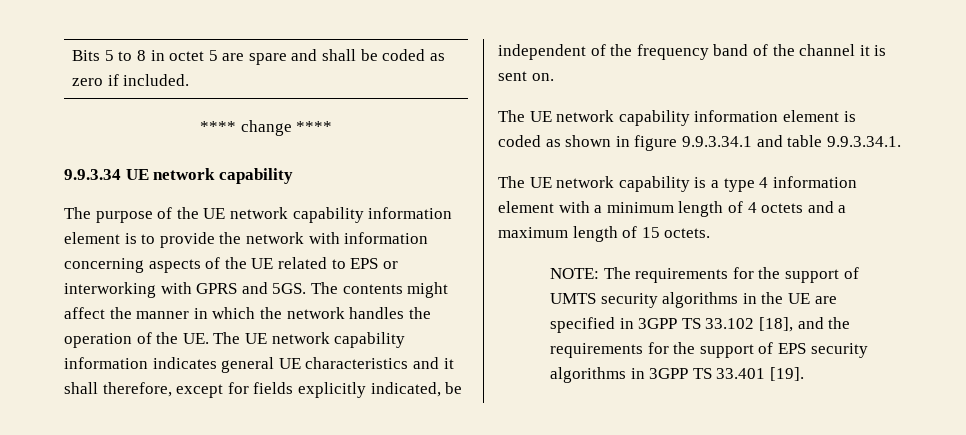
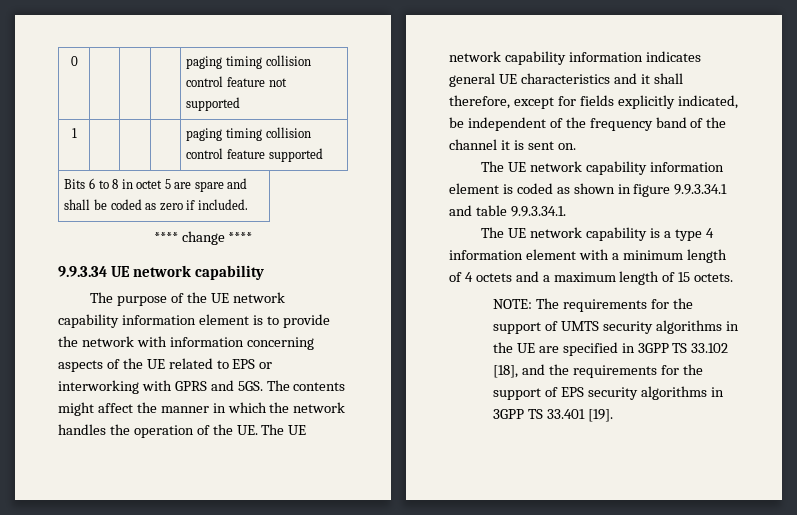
- Bits 5 to 8 in octet 5 are spare and shall be coded as zero if included.
+ 0 | | | | paging timing collision control feature not supported
+ 1 | | | | paging timing collision control feature supported
+ Bits 6 to 8 in octet 5 are spare and shall be coded as zero if included.

